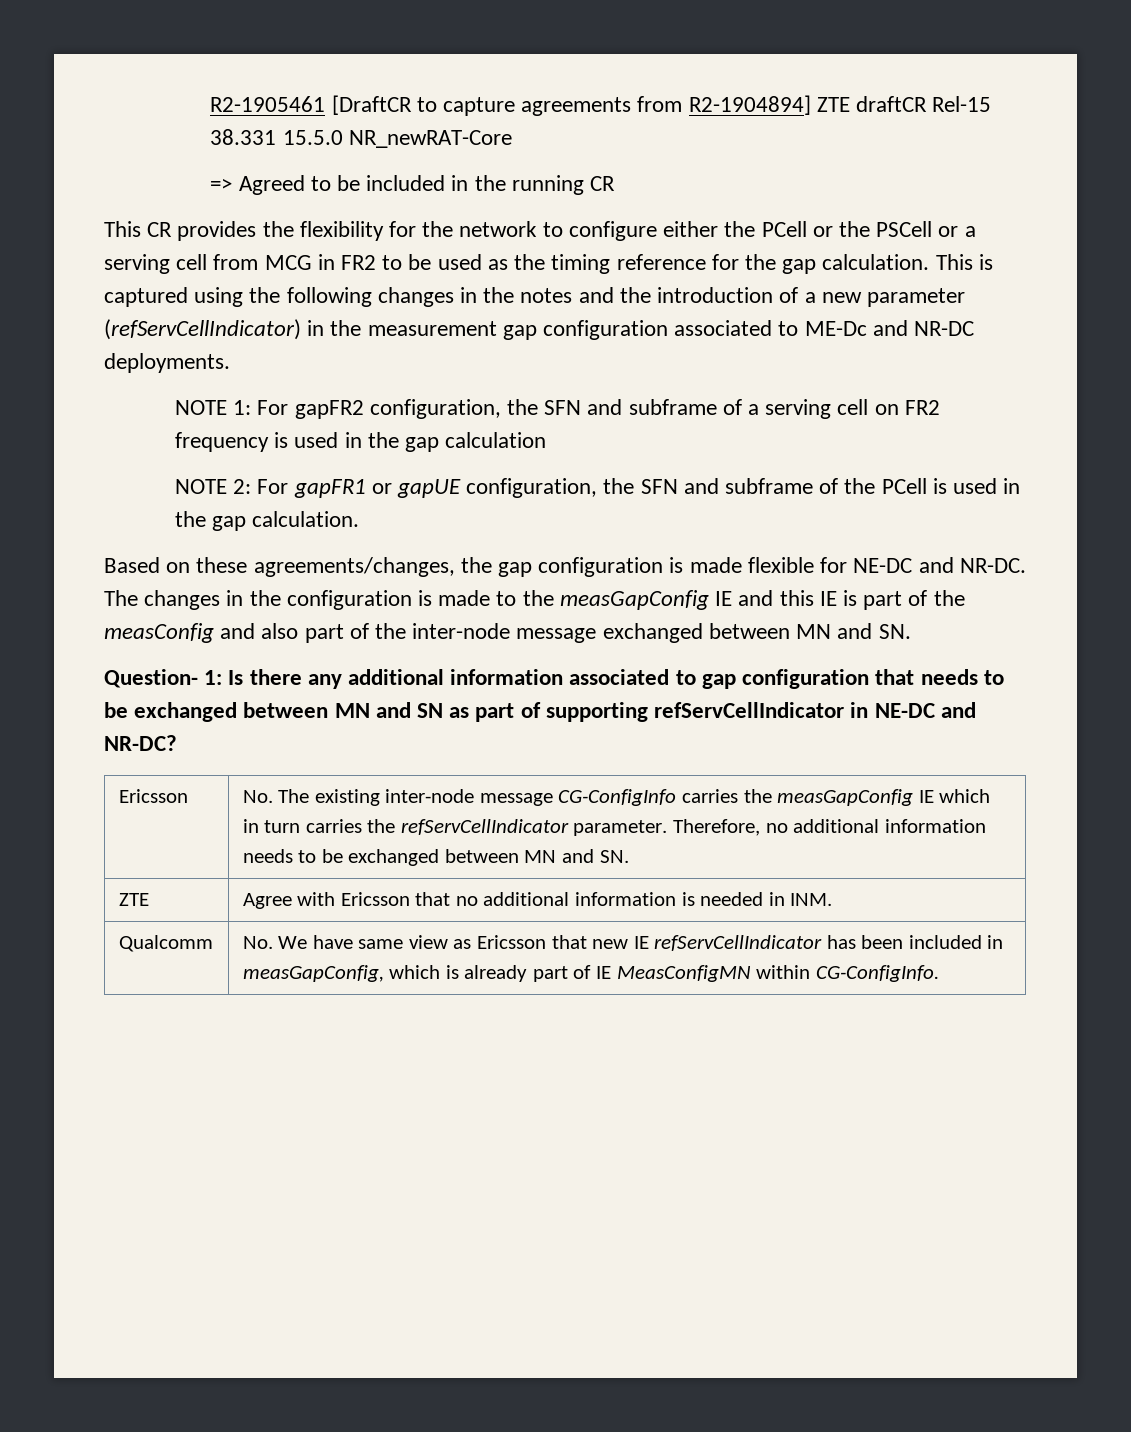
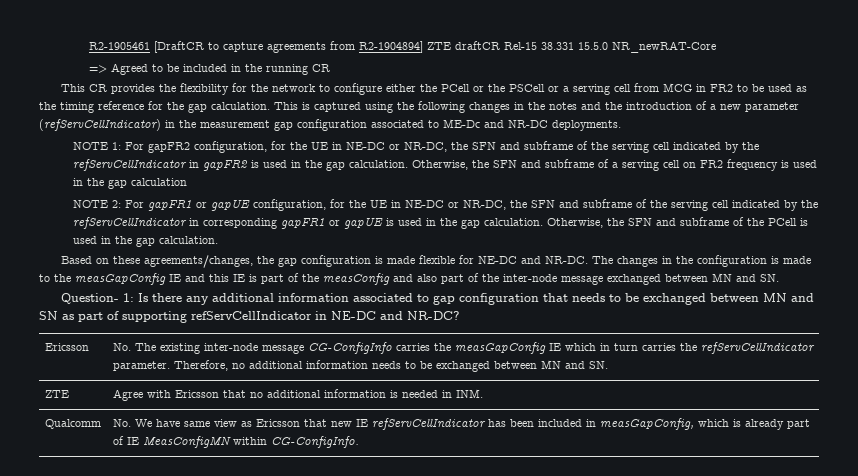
- NOTE 1: For gapFR2 configuration, the SFN and subframe of a serving cell on FR2 frequency is used in the gap calculation
+ NOTE 1: For gapFR2 configuration, for the UE in NE-DC or NR-DC, the SFN and subframe of the serving cell indicated by the refServCellIndicator in gapFR2 is used in the gap calculation. Otherwise, the SFN and subframe of a serving cell on FR2 frequency is used in the gap calculation
- NOTE 2: For gapFR1 or gapUE configuration, the SFN and subframe of the PCell is used in the gap calculation.
+ NOTE 2: For gapFR1 or gapUE configuration, for the UE in NE-DC or NR-DC, the SFN and subframe of the serving cell indicated by the refServCellIndicator in corresponding gapFR1 or gapUE is used in the gap calculation. Otherwise, the SFN and subframe of the PCell is used in the gap calculation.

